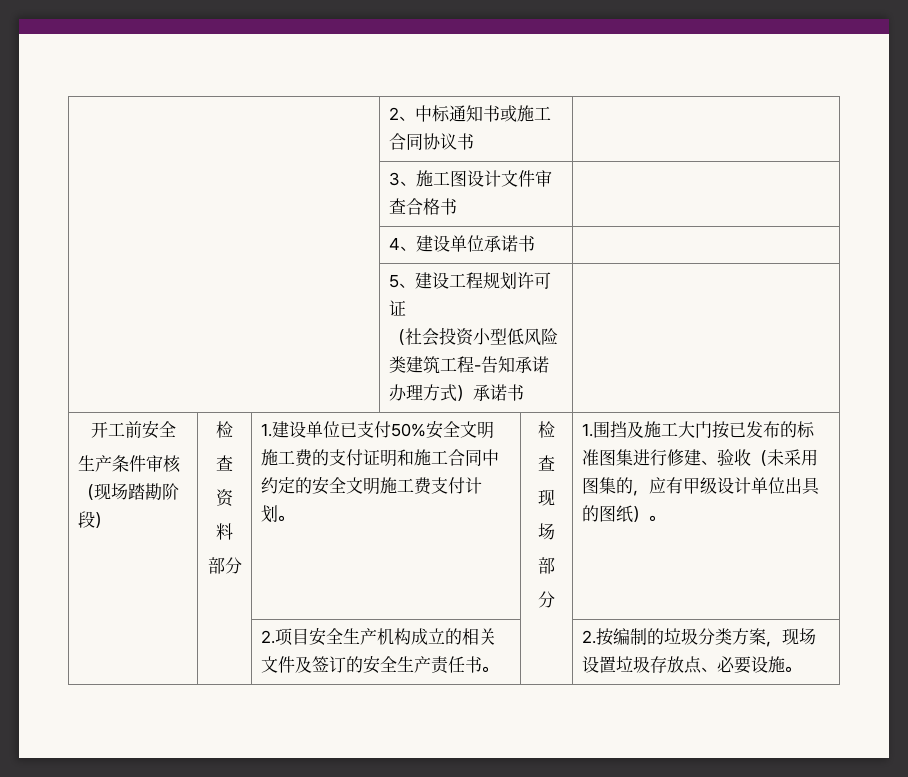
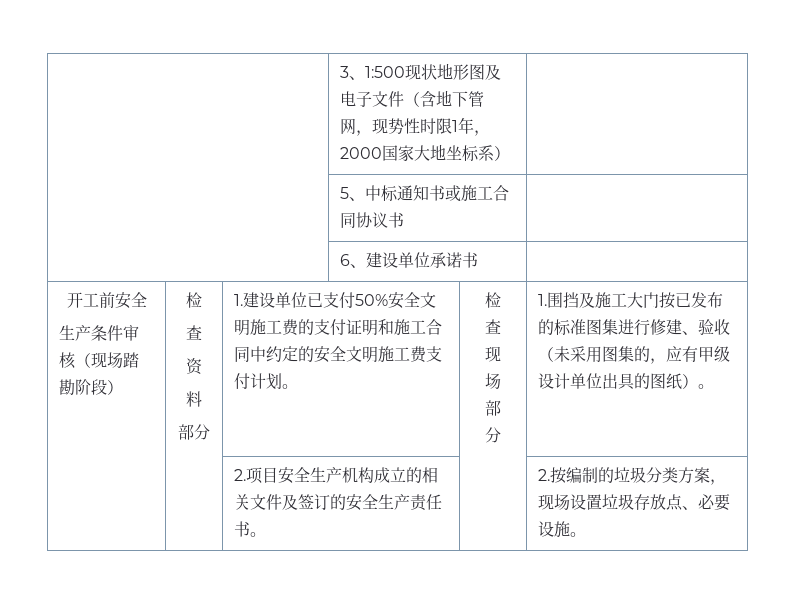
- | 2、中标通知书或施工合同协议书 |
+ | 3、1:500现状地形图及电子文件（含地下管网，现势性时限1年，2000国家大地坐标系） |
+ | 5、中标通知书或施工合同协议书 |
- | 3、施工图设计文件审查合格书 |
- | 4、建设单位承诺书 |
- | 5、建设工程规划许可证
- （社会投资小型低风险类建筑工程-告知承诺办理方式）承诺书 |
+ | 6、建设单位承诺书 |

